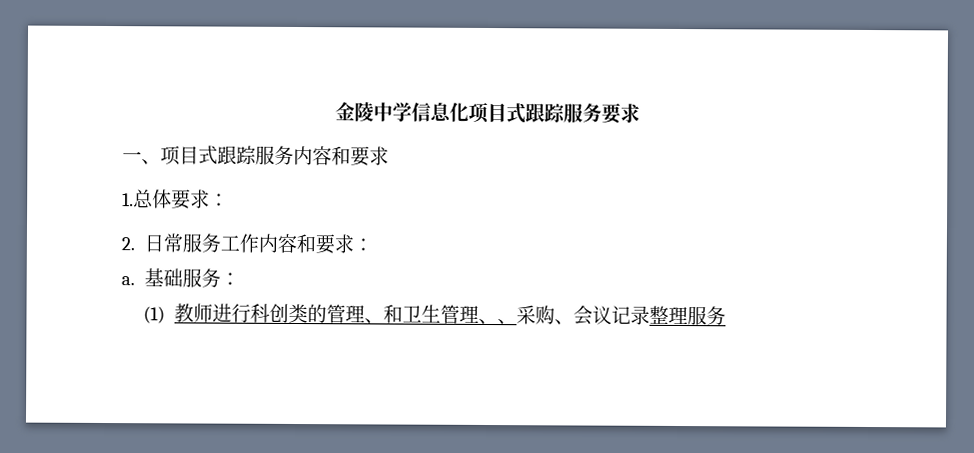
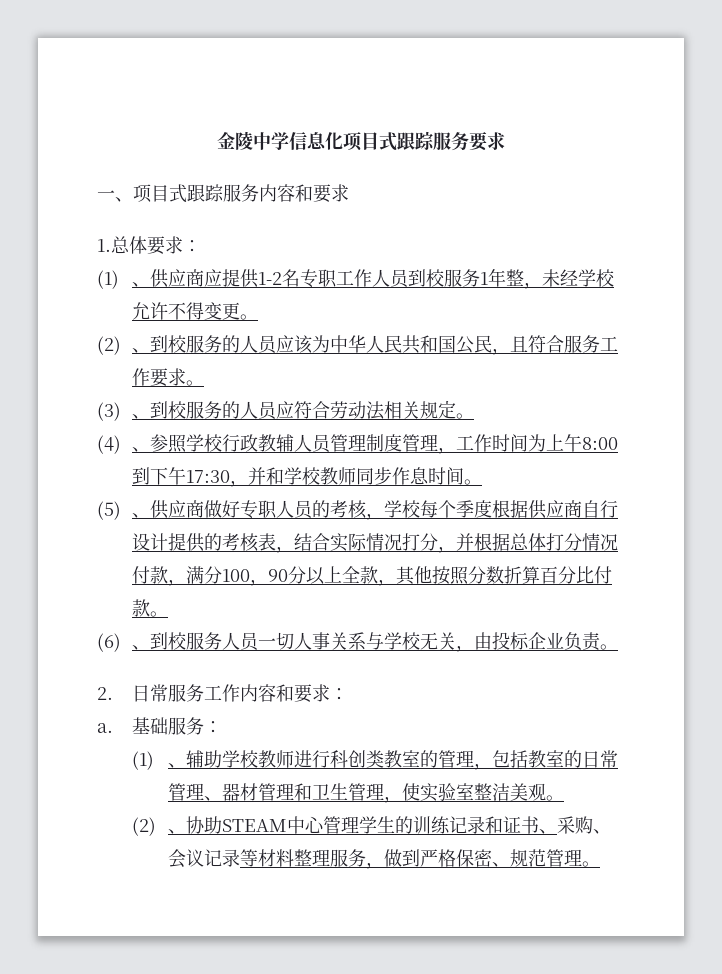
+ (1)、供应商应提供1-2名专职工作人员到校服务1年整，未经学校允许不得变更。
+ (2)、到校服务的人员应该为中华人民共和国公民，且符合服务工作要求。
+ (3)、到校服务的人员应符合劳动法相关规定。
+ (4)、参照学校行政教辅人员管理制度管理，工作时间为上午8:00到下午17:30，并和学校教师同步作息时间。
+ (5)、供应商做好专职人员的考核，学校每个季度根据供应商自行设计提供的考核表，结合实际情况打分，并根据总体打分情况付款，满分100，90分以上全款，其他按照分数折算百分比付款。
+ (6)、到校服务人员一切人事关系与学校无关，由投标企业负责。
- (1)教师进行科创类的管理、和卫生管理、、采购、会议记录整理服务
+ (1)、辅助学校教师进行科创类教室的管理，包括教室的日常管理、器材管理和卫生管理，使实验室整洁美观。
+ (2)、协助STEAM中心管理学生的训练记录和证书、采购、会议记录等材料整理服务，做到严格保密、规范管理。

